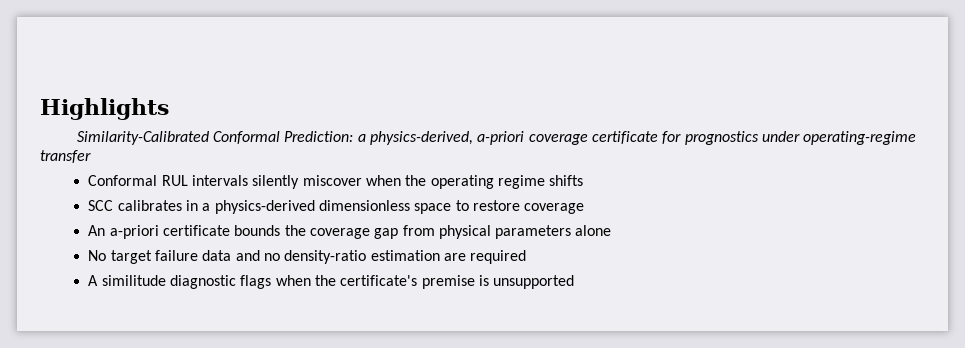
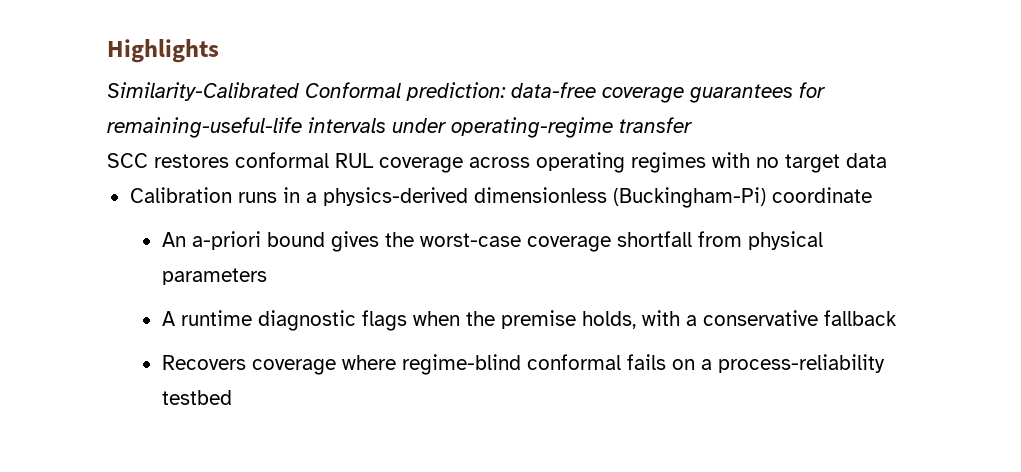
- Similarity-Calibrated Conformal Prediction: a physics-derived, a-priori coverage certificate for prognostics under operating-regime transfer
- Conformal RUL intervals silently miscover when the operating regime shifts
- SCC calibrates in a physics-derived dimensionless space to restore coverage
- An a-priori certificate bounds the coverage gap from physical parameters alone
- No target failure data and no density-ratio estimation are required
+ Similarity-Calibrated Conformal prediction: data-free coverage guarantees for remaining-useful-life intervals under operating-regime transfer
+ SCC restores conformal RUL coverage across operating regimes with no target data
+ Calibration runs in a physics-derived dimensionless (Buckingham-Pi) coordinate
+ An a-priori bound gives the worst-case coverage shortfall from physical parameters
- A similitude diagnostic flags when the certificate's premise is unsupported
+ A runtime diagnostic flags when the premise holds, with a conservative fallback
+ Recovers coverage where regime-blind conformal fails on a process-reliability testbed

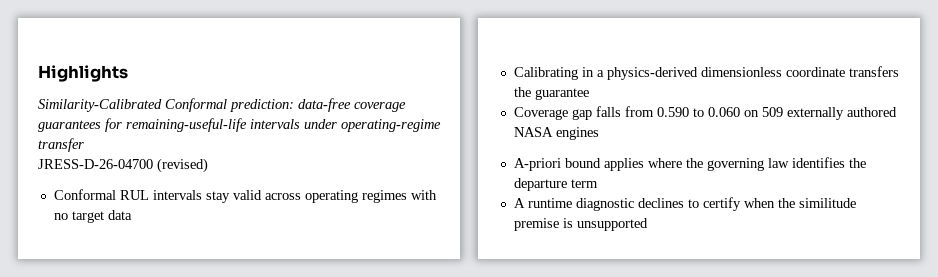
- SCC restores conformal RUL coverage across operating regimes with no target data
+ JRESS-D-26-04700 (revised)
+ Conformal RUL intervals stay valid across operating regimes with no target data
- Calibration runs in a physics-derived dimensionless (Buckingham-Pi) coordinate
- An a-priori bound gives the worst-case coverage shortfall from physical parameters
- A runtime diagnostic flags when the premise holds, with a conservative fallback
- Recovers coverage where regime-blind conformal fails on a process-reliability testbed
+ Calibrating in a physics-derived dimensionless coordinate transfers the guarantee
+ Coverage gap falls from 0.590 to 0.060 on 509 externally authored NASA engines
+ A-priori bound applies where the governing law identifies the departure term
+ A runtime diagnostic declines to certify when the similitude premise is unsupported

